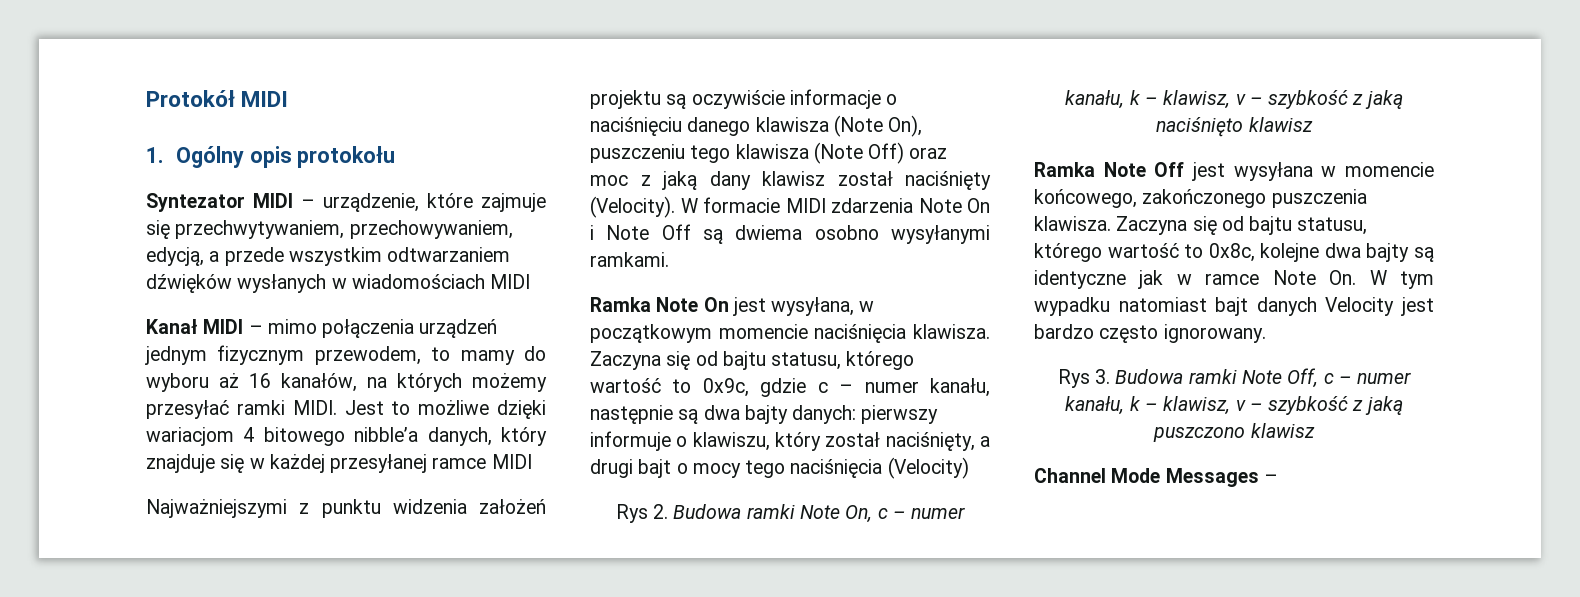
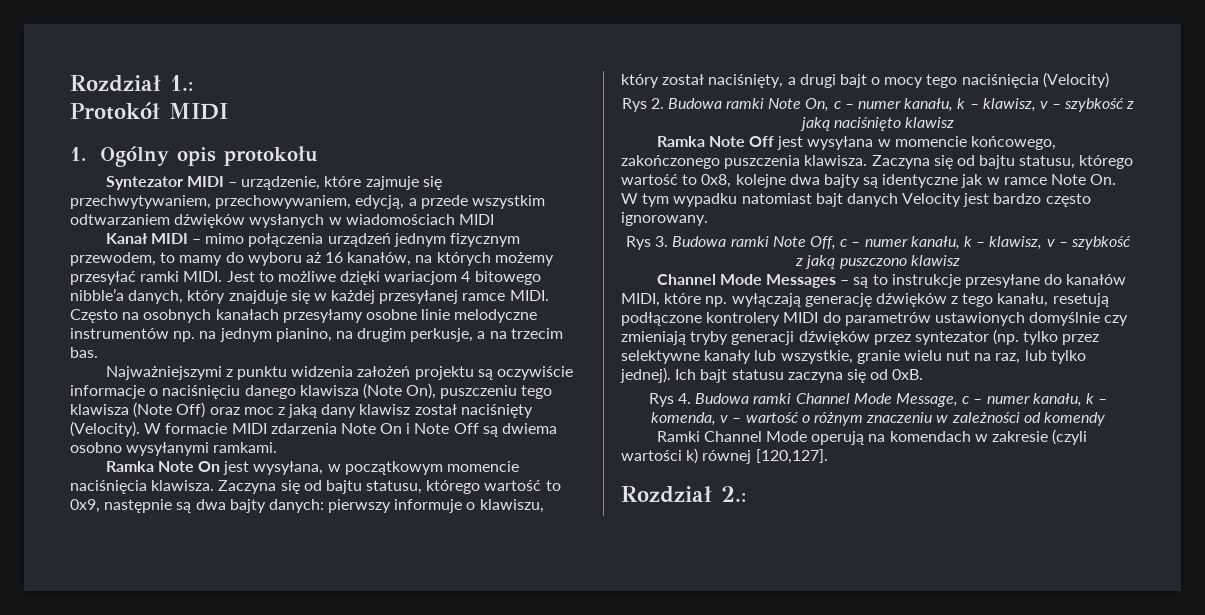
+ Rozdział 1.:
- Jest to możliwe dzięki wariacjom 4 bitowego nibble’a danych, który znajduje się w każdej przesyłanej ramce MIDI
+ Jest to możliwe dzięki wariacjom 4 bitowego nibble’a danych, który znajduje się w każdej przesyłanej ramce MIDI. Często na osobnych kanałach przesyłamy osobne linie melodyczne instrumentów np. na jednym pianino, na drugim perkusje, a na trzecim bas.
- Zaczyna się od bajtu statusu, którego wartość to 0x9c, gdzie c – numer kanału, następnie są dwa bajty danych: pierwszy informuje o klawiszu, który został naciśnięty, a drugi bajt o mocy tego naciśnięcia (Velocity)
+ Zaczyna się od bajtu statusu, którego wartość to 0x9, następnie są dwa bajty danych: pierwszy informuje o klawiszu, który został naciśnięty, a drugi bajt o mocy tego naciśnięcia (Velocity)
- Zaczyna się od bajtu statusu, którego wartość to 0x8c, kolejne dwa bajty są identyczne jak w ramce Note On. W tym wypadku natomiast bajt danych Velocity jest bardzo często ignorowany.
+ Zaczyna się od bajtu statusu, którego wartość to 0x8, kolejne dwa bajty są identyczne jak w ramce Note On. W tym wypadku natomiast bajt danych Velocity jest bardzo często ignorowany.
- Channel Mode Messages –
+ Channel Mode Messages – są to instrukcje przesyłane do kanałów MIDI, które np. wyłączają generację dźwięków z tego kanału, resetują podłączone kontrolery MIDI do parametrów ustawionych domyślnie czy zmieniają tryby generacji dźwięków przez syntezator (np. tylko przez selektywne kanały lub wszystkie, granie wielu nut na raz, lub tylko jednej). Ich bajt statusu zaczyna się od 0xB.
+ Rys 4. Budowa ramki Channel Mode Message, c – numer kanału, k – komenda, v – wartość o różnym znaczeniu w zależności od komendy
+ Ramki Channel Mode operują na komendach w zakresie (czyli wartości k) równej [120,127].
+ Rozdział 2.:

